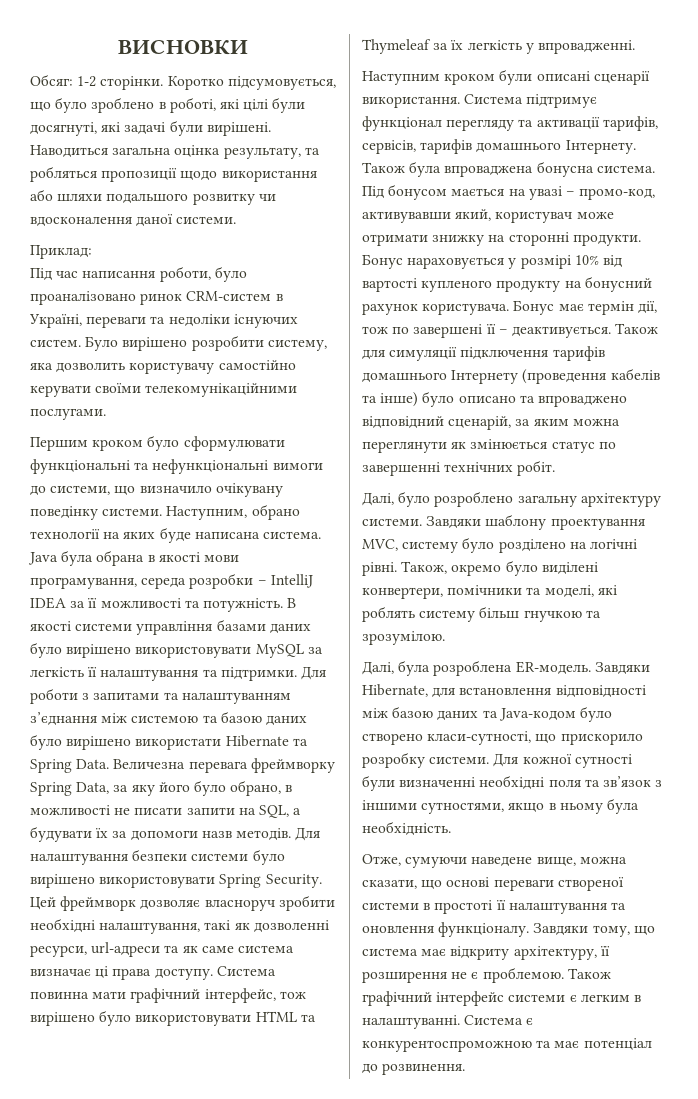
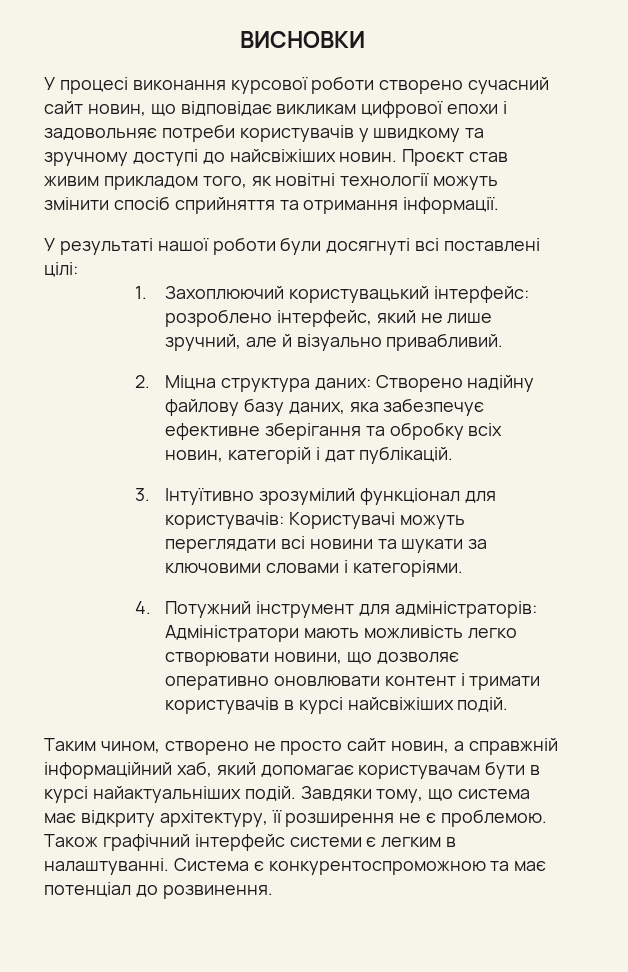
- Обсяг: 1-2 сторінки. Коротко підсумовується, що було зроблено в роботі, які цілі були досягнуті, які задачі були вирішені. Наводиться загальна оцінка результату, та робляться пропозиції щодо використання або шляхи подальшого розвитку чи вдосконалення даної системи.
- Приклад:
- Під час написання роботи, було проаналізовано ринок CRM-систем в Україні, переваги та недоліки існуючих систем. Було вирішено розробити систему, яка дозволить користувачу самостійно керувати своїми телекомунікаційними послугами.
- Першим кроком було сформулювати функціональні та нефункціональні вимоги до системи, що визначило очікувану поведінку системи. Наступним, обрано технології на яких буде написана система. Java була обрана в якості мови програмування, середа розробки – IntelliJ IDEA за її можливості та потужність. В якості системи управління базами даних було вирішено використовувати MySQL за легкість її налаштування та підтримки. Для роботи з запитами та налаштуванням з’єднання між системою та базою даних було вирішено використати Hibernate та Spring Data. Величезна перевага фреймворку Spring Data, за яку його було обрано, в можливості не писати запити на SQL, а будувати їх за допомоги назв методів. Для налаштування безпеки системи було вирішено використовувати Spring Security. Цей фреймворк дозволяє власноруч зробити необхідні налаштування, такі як дозволенні ресурси, url-адреси та як саме система визначає ці права доступу. Система повинна мати графічний інтерфейс, тож вирішено було використовувати HTML та Thymeleaf за їх легкість у впровадженні.
- Наступним кроком були описані сценарії використання. Система підтримує функціонал перегляду та активації тарифів, сервісів, тарифів домашнього Інтернету. Також була впроваджена бонусна система. Під бонусом мається на увазі – промо-код, активувавши який, користувач може отримати знижку на сторонні продукти. Бонус нараховується у розмірі 10% від вартості купленого продукту на бонусний рахунок користувача. Бонус має термін дії, тож по завершені її – деактивується. Також для симуляції підключення тарифів домашнього Інтернету (проведення кабелів та інше) було описано та впроваджено відповідний сценарій, за яким можна переглянути як змінюється статус по завершенні технічних робіт.
- Далі, було розроблено загальну архітектуру системи. Завдяки шаблону проектування MVC, систему було розділено на логічні рівні. Також, окремо було виділені конвертери, помічники та моделі, які роблять систему більш гнучкою та зрозумілою.
- Далі, була розроблена ER-модель. Завдяки Hibernate, для встановлення відповідності між базою даних та Java-кодом було створено класи-сутності, що прискорило розробку системи. Для кожної сутності були визначенні необхідні поля та зв’язок з іншими сутностями, якщо в ньому була необхідність.
- Отже, сумуючи наведене вище, можна сказати, що основі переваги створеної системи в простоті її налаштування та оновлення функціоналу.
+ У процесі виконання курсової роботи створено сучасний сайт новин, що відповідає викликам цифрової епохи і задовольняє потреби користувачів у швидкому та зручному доступі до найсвіжіших новин. Проєкт став живим прикладом того, як новітні технології можуть змінити спосіб сприйняття та отримання інформації.
+ У результаті нашої роботи були досягнуті всі поставлені цілі:
+ 1. Захоплюючий користувацький інтерфейс: розроблено інтерфейс, який не лише зручний, але й візуально привабливий.
+ 2. Міцна структура даних: Створено надійну файлову базу даних, яка забезпечує ефективне зберігання та обробку всіх новин, категорій і дат публікацій.
+ 3. Інтуїтивно зрозумілий функціонал для користувачів: Користувачі можуть переглядати всі новини та шукати за ключовими словами і категоріями.
+ 4. Потужний інструмент для адміністраторів: Адміністратори мають можливість легко створювати новини, що дозволяє оперативно оновлювати контент і тримати користувачів в курсі найсвіжіших подій.
+ Таким чином, створено не просто сайт новин, а справжній інформаційний хаб, який допомагає користувачам бути в курсі найактуальніших подій.

